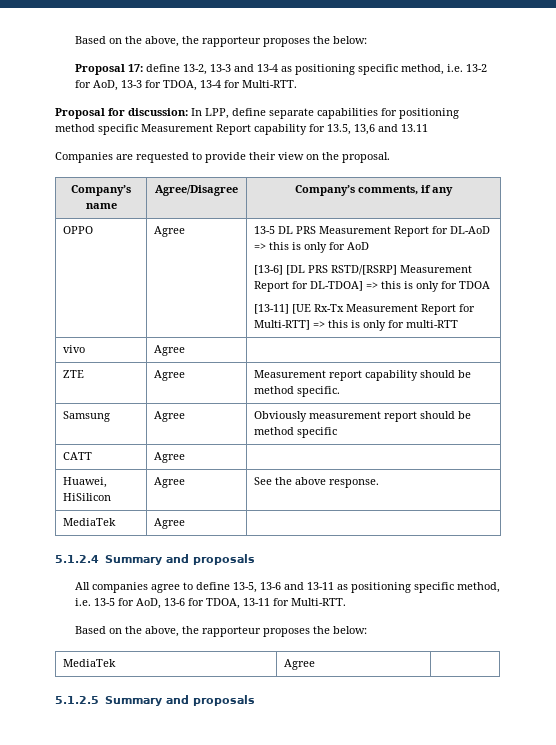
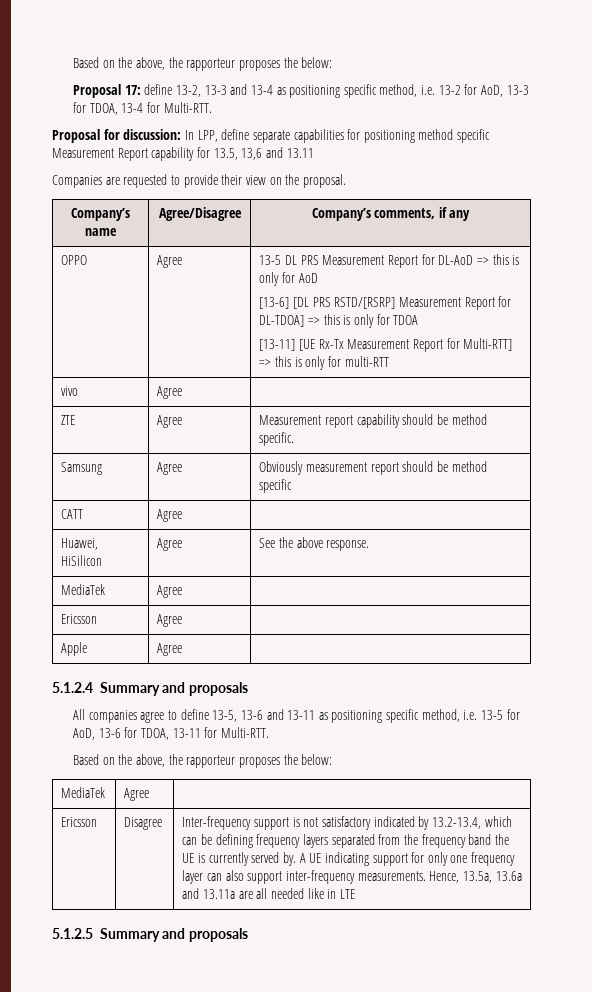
+ Ericsson | Agree |
+ Apple | Agree |
+ Ericsson | Disagree | Inter-frequency support is not satisfactory indicated by 13.2-13.4, which can be defining frequency layers separated from the frequency band the UE is currently served by. A UE indicating support for only one frequency layer can also support inter-frequency measurements. Hence, 13.5a, 13.6a and 13.11a are all needed like in LTE

